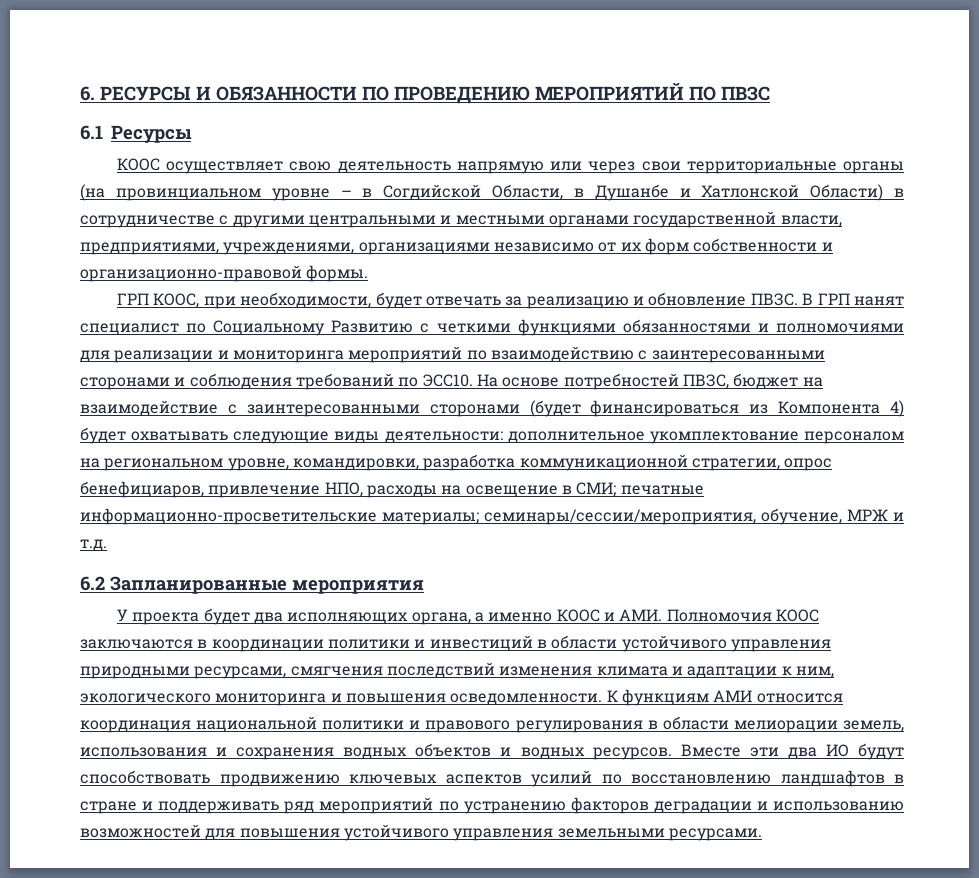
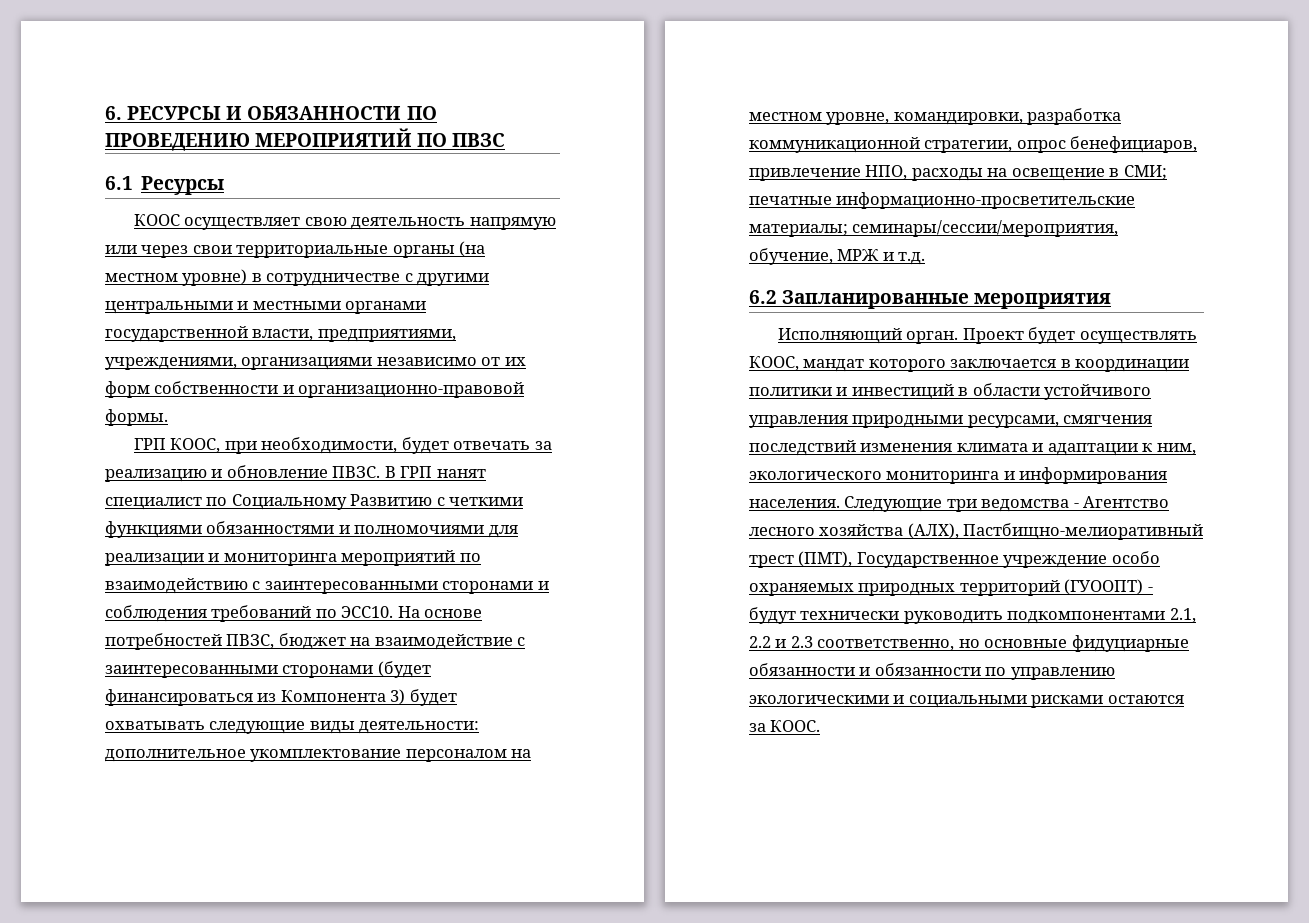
- КООС осуществляет свою деятельность напрямую или через свои территориальные органы (на провинциальном уровне – в Согдийской Области, в Душанбе и Хатлонской Области) в сотрудничестве с другими центральными и местными органами государственной власти, предприятиями, учреждениями, организациями независимо от их форм собственности и организационно-правовой формы.
+ КООС осуществляет свою деятельность напрямую или через свои территориальные органы (на местном уровне) в сотрудничестве с другими центральными и местными органами государственной власти, предприятиями, учреждениями, организациями независимо от их форм собственности и организационно-правовой формы.
- На основе потребностей ПВЗС, бюджет на взаимодействие с заинтересованными сторонами (будет финансироваться из Компонента 4) будет охватывать следующие виды деятельности: дополнительное укомплектование персоналом на региональном уровне, командировки, разработка коммуникационной стратегии, опрос бенефициаров, привлечение НПО, расходы на освещение в СМИ; печатные информационно-просветительские материалы; семинары/сессии/мероприятия, обучение, МРЖ и т.д.
+ На основе потребностей ПВЗС, бюджет на взаимодействие с заинтересованными сторонами (будет финансироваться из Компонента 3) будет охватывать следующие виды деятельности: дополнительное укомплектование персоналом на местном уровне, командировки, разработка коммуникационной стратегии, опрос бенефициаров, привлечение НПО, расходы на освещение в СМИ; печатные информационно-просветительские материалы; семинары/сессии/мероприятия, обучение, МРЖ и т.д.
- У проекта будет два исполняющих органа, а именно КООС и АМИ. Полномочия КООС заключаются в координации политики и инвестиций в области устойчивого управления природными ресурсами, смягчения последствий изменения климата и адаптации к ним, экологического мониторинга и повышения осведомленности. К функциям АМИ относится координация национальной политики и правового регулирования в области мелиорации земель, использования и сохранения водных объектов и водных ресурсов. Вместе эти два ИО будут способствовать продвижению ключевых аспектов усилий по восстановлению ландшафтов в стране и поддерживать ряд мероприятий по устранению факторов деградации и использованию возможностей для повышения устойчивого управления земельными ресурсами.
+ Исполняющий орган. Проект будет осуществлять КООС, мандат которого заключается в координации политики и инвестиций в области устойчивого управления природными ресурсами, смягчения последствий изменения климата и адаптации к ним, экологического мониторинга и информирования населения. Следующие три ведомства - Агентство лесного хозяйства (АЛХ), Пастбищно-мелиоративный трест (ПМТ), Государственное учреждение особо охраняемых природных территорий (ГУООПТ) - будут технически руководить подкомпонентами 2.1, 2.2 и 2.3 соответственно, но основные фидуциарные обязанности и обязанности по управлению экологическими и социальными рисками остаются за КООС.

